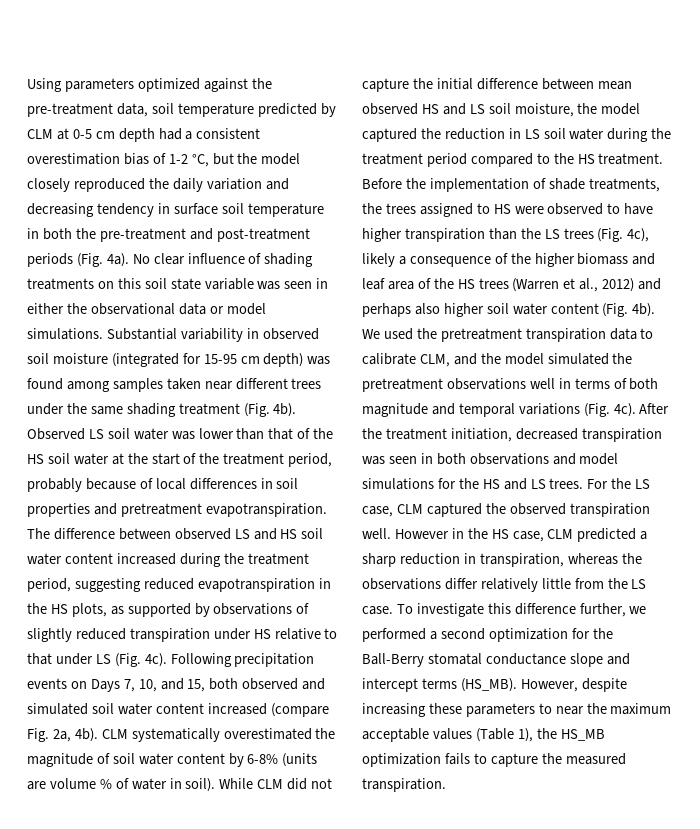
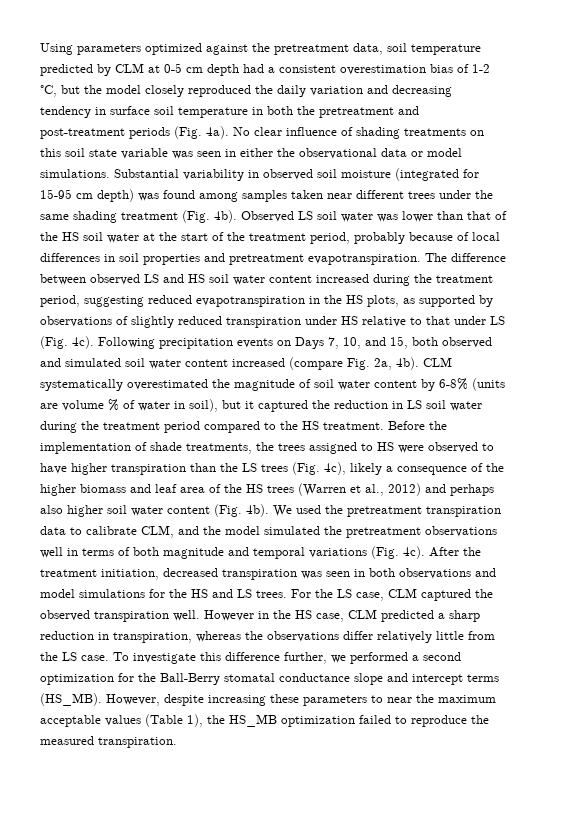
- Using parameters optimized against the pre-treatment data, soil temperature predicted by CLM at 0-5 cm depth had a consistent overestimation bias of 1-2 °C, but the model closely reproduced the daily variation and decreasing tendency in surface soil temperature in both the pre-treatment and post-treatment periods (Fig. 4a).
+ Using parameters optimized against the pretreatment data, soil temperature predicted by CLM at 0-5 cm depth had a consistent overestimation bias of 1-2 °C, but the model closely reproduced the daily variation and decreasing tendency in surface soil temperature in both the pretreatment and post-treatment periods (Fig. 4a).
- CLM systematically overestimated the magnitude of soil water content by 6-8% (units are volume % of water in soil). While CLM did not capture the initial difference between mean observed HS and LS soil moisture, the model captured the reduction in LS soil water during the treatment period compared to the HS treatment.
+ CLM systematically overestimated the magnitude of soil water content by 6-8% (units are volume % of water in soil), but it captured the reduction in LS soil water during the treatment period compared to the HS treatment.
- However, despite increasing these parameters to near the maximum acceptable values (Table 1), the HS_MB optimization fails to capture the measured transpiration.
+ However, despite increasing these parameters to near the maximum acceptable values (Table 1), the HS_MB optimization failed to reproduce the measured transpiration.

